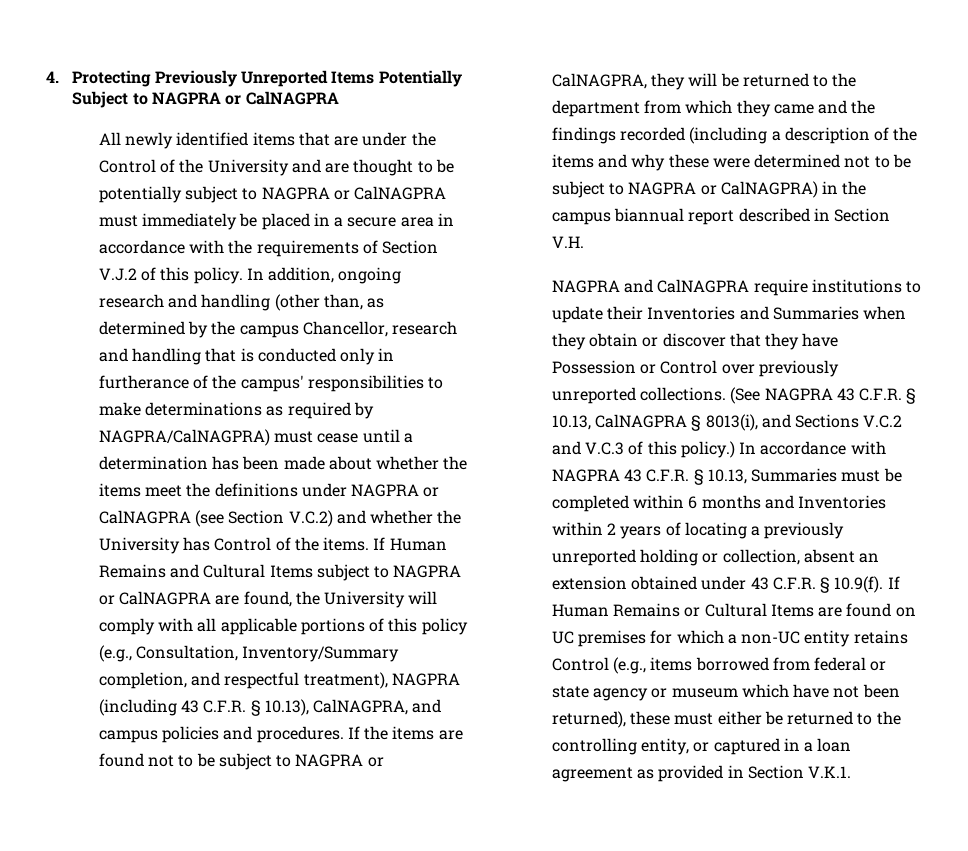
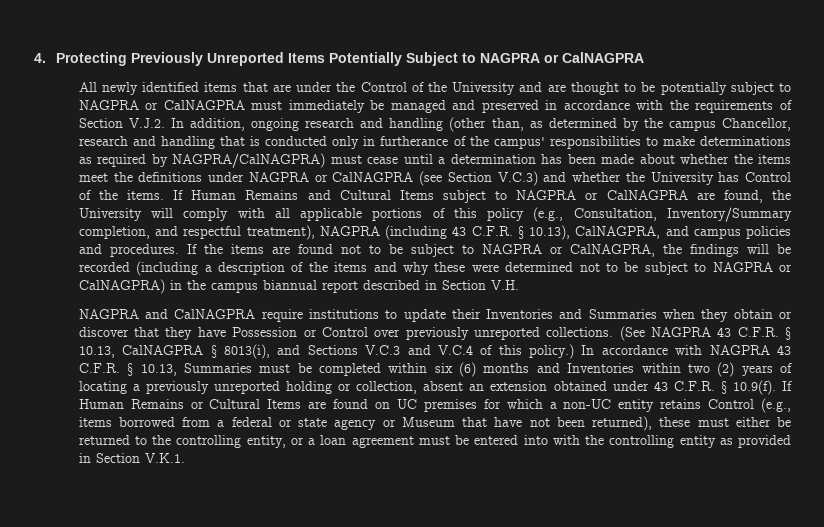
- All newly identified items that are under the Control of the University and are thought to be potentially subject to NAGPRA or CalNAGPRA must immediately be placed in a secure area in accordance with the requirements of Section V.J.2 of this policy. In addition, ongoing research and handling (other than, as determined by the campus Chancellor, research and handling that is conducted only in furtherance of the campus' responsibilities to make determinations as required by NAGPRA/CalNAGPRA) must cease until a determination has been made about whether the items meet the definitions under NAGPRA or CalNAGPRA (see Section V.C.2) and whether the University has Control of the items.
+ All newly identified items that are under the Control of the University and are thought to be potentially subject to NAGPRA or CalNAGPRA must immediately be managed and preserved in accordance with the requirements of Section V.J.2. In addition, ongoing research and handling (other than, as determined by the campus Chancellor, research and handling that is conducted only in furtherance of the campus' responsibilities to make determinations as required by NAGPRA/CalNAGPRA) must cease until a determination has been made about whether the items meet the definitions under NAGPRA or CalNAGPRA (see Section V.C.3) and whether the University has Control of the items.
- If the items are found not to be subject to NAGPRA or CalNAGPRA, they will be returned to the department from which they came and the findings recorded (including a description of the items and why these were determined not to be subject to NAGPRA or CalNAGPRA) in the campus biannual report described in Section V.H.
+ If the items are found not to be subject to NAGPRA or CalNAGPRA, the findings will be recorded (including a description of the items and why these were determined not to be subject to NAGPRA or CalNAGPRA) in the campus biannual report described in Section V.H.
- (See NAGPRA 43 C.F.R. § 10.13, CalNAGPRA § 8013(i), and Sections V.C.2 and V.C.3 of this policy.)
+ (See NAGPRA 43 C.F.R. § 10.13, CalNAGPRA § 8013(i), and Sections V.C.3 and V.C.4 of this policy.)
- In accordance with NAGPRA 43 C.F.R. § 10.13, Summaries must be completed within 6 months and Inventories within 2 years of locating a previously unreported holding or collection, absent an extension obtained under 43 C.F.R. § 10.9(f). If Human Remains or Cultural Items are found on UC premises for which a non-UC entity retains Control (e.g., items borrowed from federal or state agency or museum which have not been returned), these must either be returned to the controlling entity, or captured in a loan agreement as provided in Section V.K.1.
+ In accordance with NAGPRA 43 C.F.R. § 10.13, Summaries must be completed within six (6) months and Inventories within two (2) years of locating a previously unreported holding or collection, absent an extension obtained under 43 C.F.R. § 10.9(f). If Human Remains or Cultural Items are found on UC premises for which a non-UC entity retains Control (e.g., items borrowed from a federal or state agency or Museum that have not been returned), these must either be returned to the controlling entity, or a loan agreement must be entered into with the controlling entity as provided in Section V.K.1.

